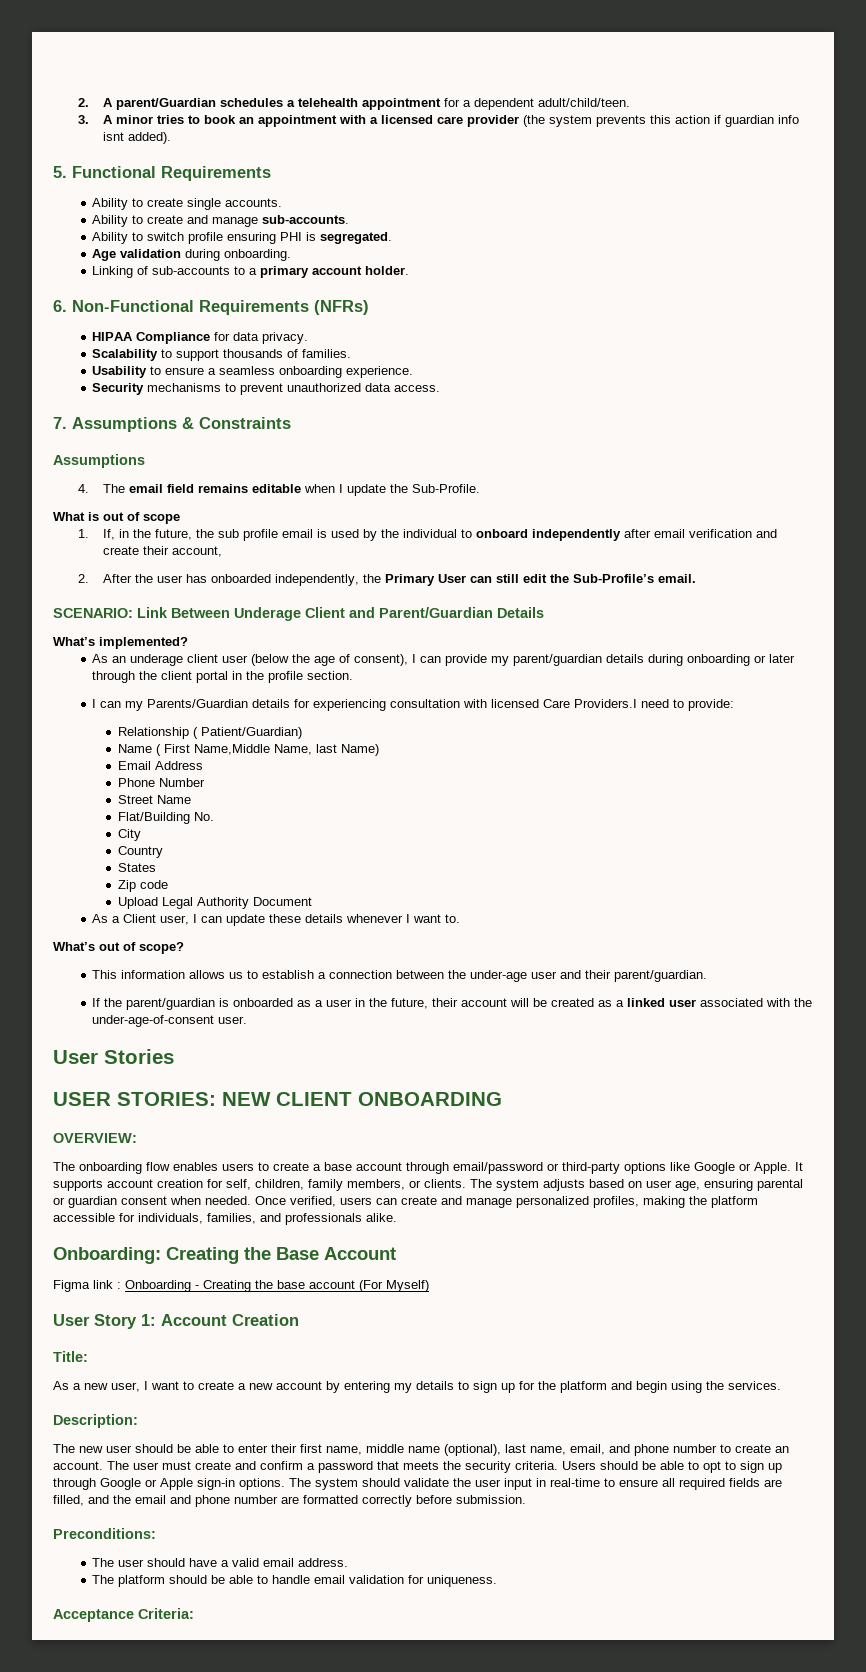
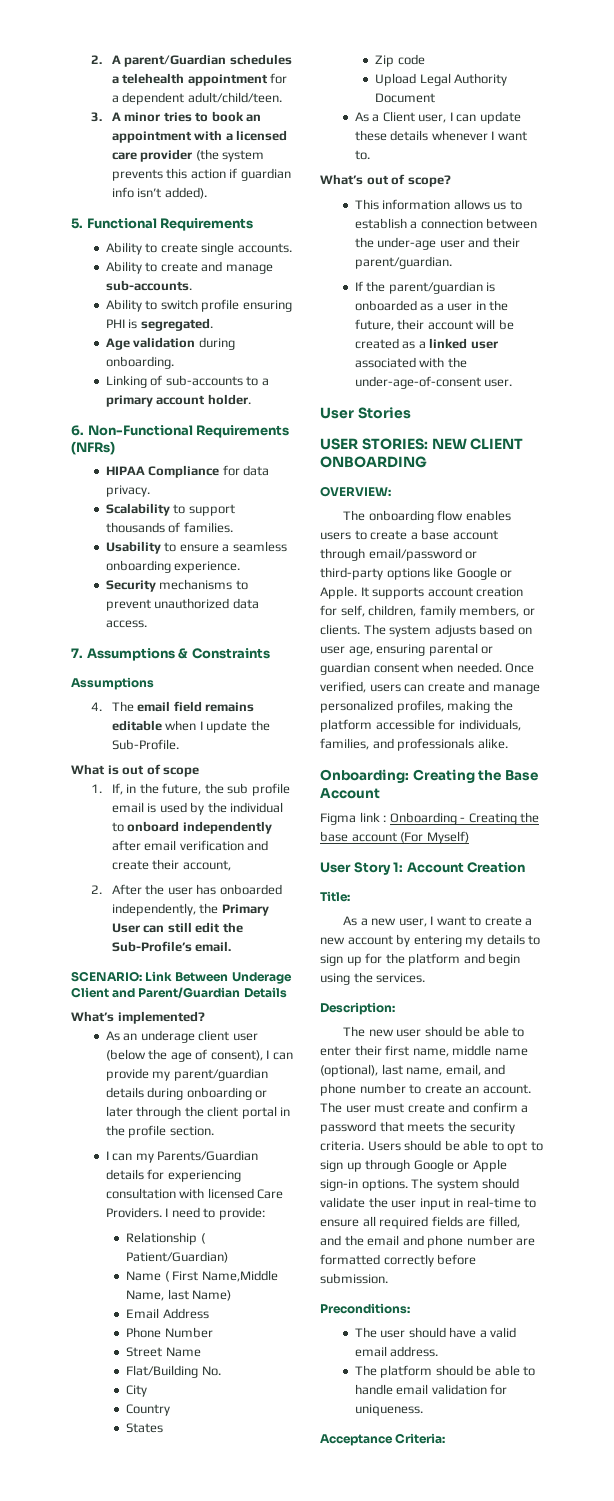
- 3. A minor tries to book an appointment with a licensed care provider (the system prevents this action if guardian info isnt added).
+ 3. A minor tries to book an appointment with a licensed care provider (the system prevents this action if guardian info isn’t added).
- I can my Parents/Guardian details for experiencing consultation with licensed Care Providers.I need to provide:
+ I can my Parents/Guardian details for experiencing consultation with licensed Care Providers. I need to provide:

